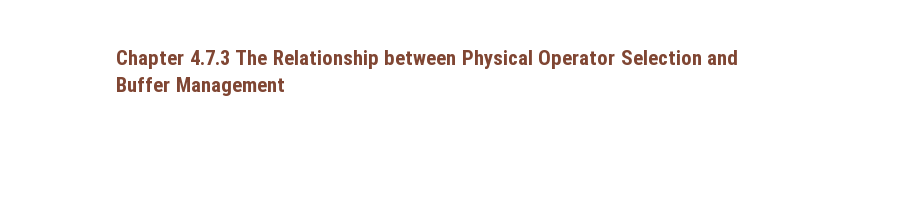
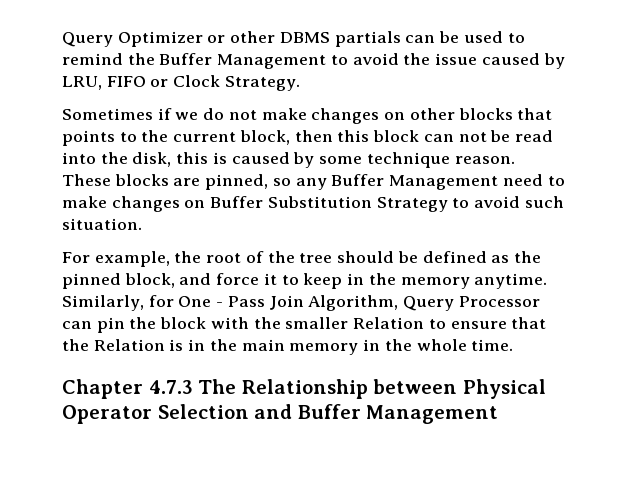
+ Query Optimizer or other DBMS partials can be used to remind the Buffer Management to avoid the issue caused by LRU, FIFO or Clock Strategy.
+ Sometimes if we do not make changes on other blocks that points to the current block, then this block can not be read into the disk, this is caused by some technique reason. These blocks are pinned, so any Buffer Management need to make changes on Buffer Substitution Strategy to avoid such situation.
+ For example, the root of the tree should be defined as the pinned block, and force it to keep in the memory anytime. Similarly, for One - Pass Join Algorithm, Query Processor can pin the block with the smaller Relation to ensure that the Relation is in the main memory in the whole time.

